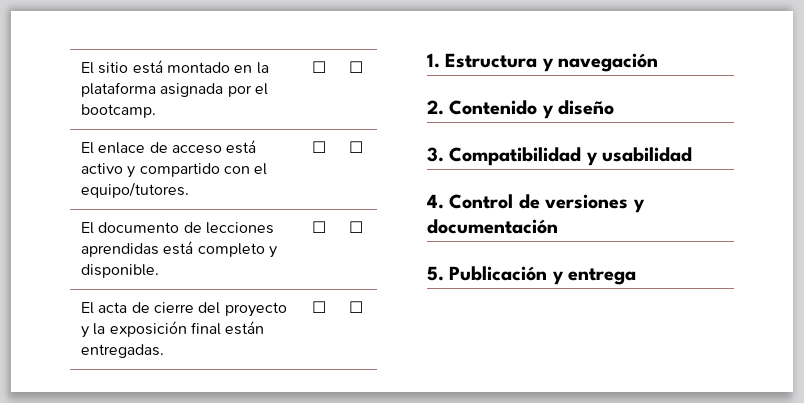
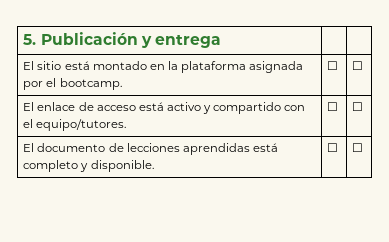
+ 5. Publicación y entrega | |
- El acta de cierre del proyecto y la exposición final están entregadas. | ☐ | ☐
- 1. Estructura y navegación
- 2. Contenido y diseño
- 3. Compatibilidad y usabilidad
- 4. Control de versiones y documentación
- 5. Publicación y entrega

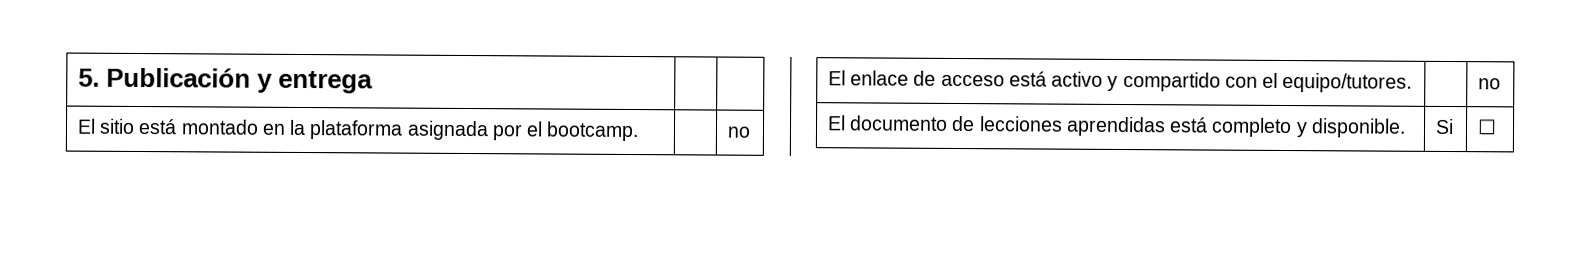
- El sitio está montado en la plataforma asignada por el bootcamp. | ☐ | ☐
+ El sitio está montado en la plataforma asignada por el bootcamp. | | no
- El enlace de acceso está activo y compartido con el equipo/tutores. | ☐ | ☐
+ El enlace de acceso está activo y compartido con el equipo/tutores. | | no
- El documento de lecciones aprendidas está completo y disponible. | ☐ | ☐
+ El documento de lecciones aprendidas está completo y disponible. | Si | ☐

